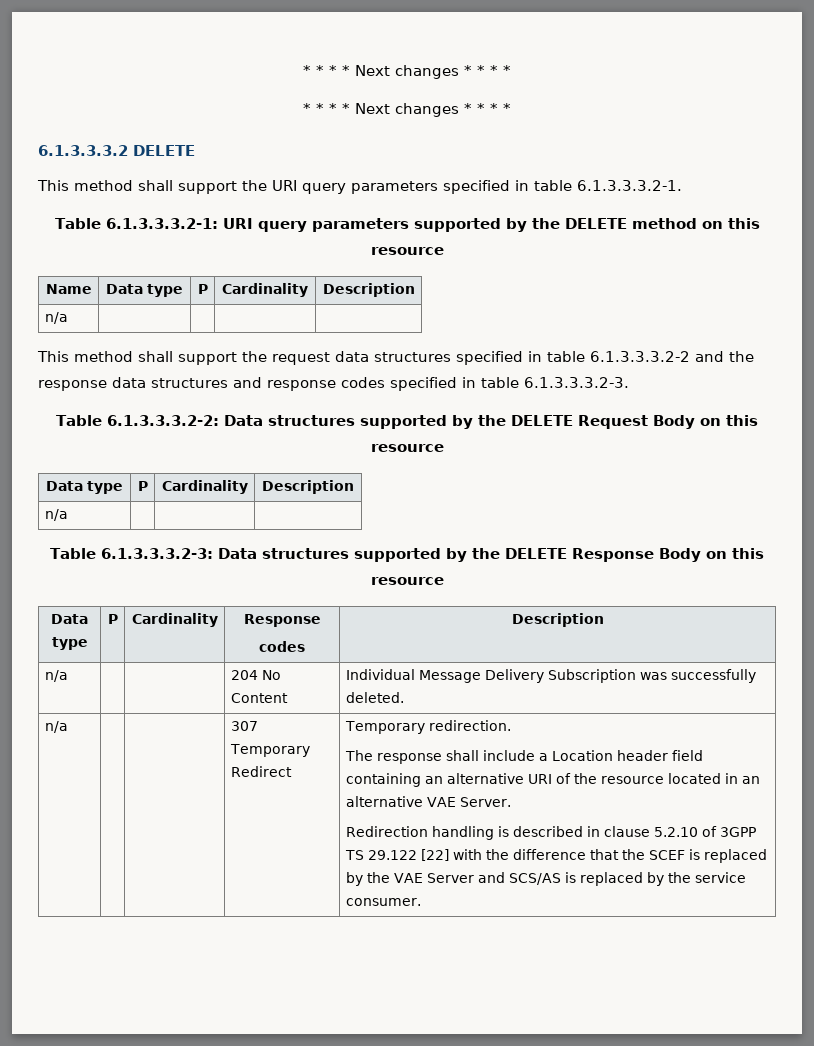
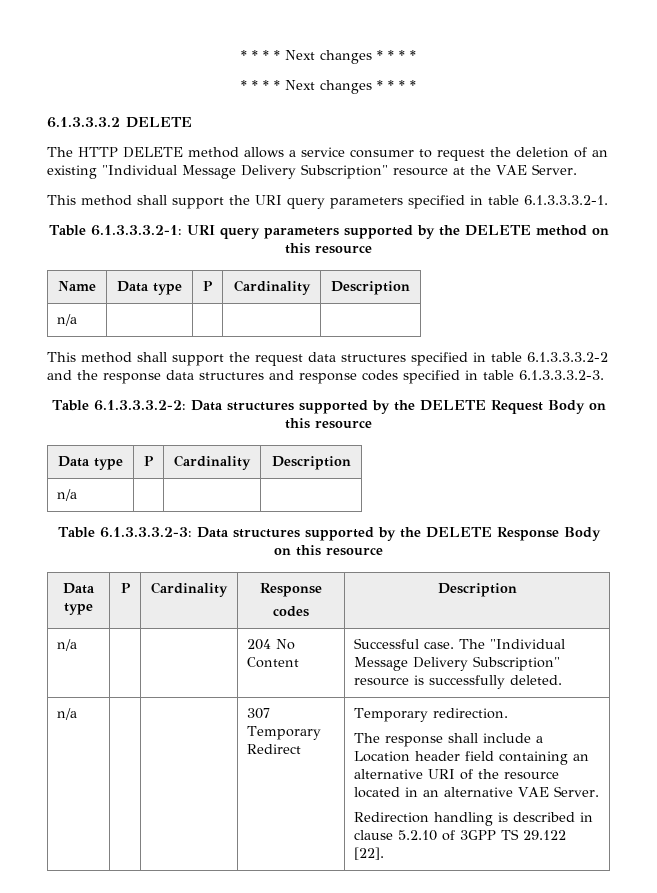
+ The HTTP DELETE method allows a service consumer to request the deletion of an existing "Individual Message Delivery Subscription" resource at the VAE Server.
- n/a | | | 204 No Content | Individual Message Delivery Subscription was successfully deleted.
+ n/a | | | 204 No Content | Successful case. The "Individual Message Delivery Subscription" resource is successfully deleted.
- Redirection handling is described in clause 5.2.10 of 3GPP TS 29.122 [22] with the difference that the SCEF is replaced by the VAE Server and SCS/AS is replaced by the service consumer.
+ Redirection handling is described in clause 5.2.10 of 3GPP TS 29.122 [22].

